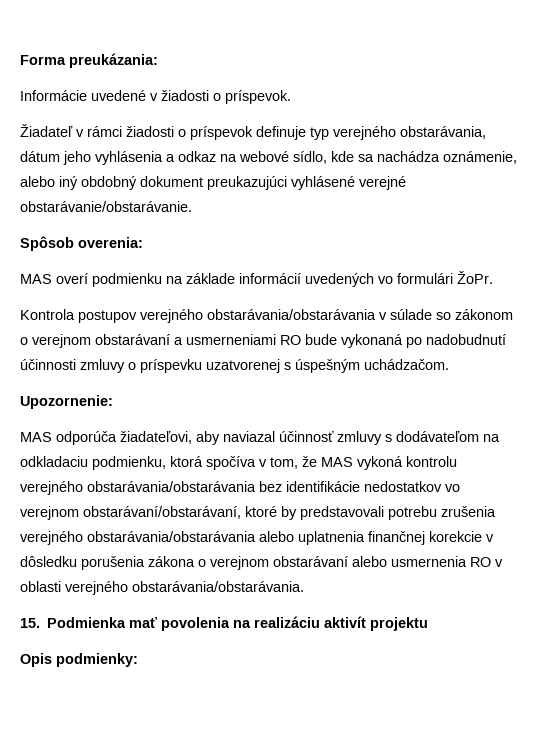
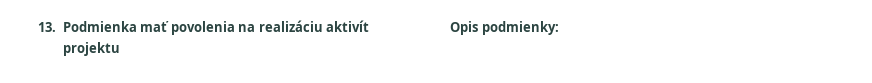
- Forma preukázania:
- Informácie uvedené v žiadosti o príspevok.
- Žiadateľ v rámci žiadosti o príspevok definuje typ verejného obstarávania, dátum jeho vyhlásenia a odkaz na webové sídlo, kde sa nachádza oznámenie, alebo iný obdobný dokument preukazujúci vyhlásené verejné obstarávanie/obstarávanie.
- Spôsob overenia:
- MAS overí podmienku na základe informácií uvedených vo formulári ŽoPr.
- Kontrola postupov verejného obstarávania/obstarávania v súlade so zákonom o verejnom obstarávaní a usmerneniami RO bude vykonaná po nadobudnutí účinnosti zmluvy o príspevku uzatvorenej s úspešným uchádzačom.
- Upozornenie:
- MAS odporúča žiadateľovi, aby naviazal účinnosť zmluvy s dodávateľom na odkladaciu podmienku, ktorá spočíva v tom, že MAS vykoná kontrolu verejného obstarávania/obstarávania bez identifikácie nedostatkov vo verejnom obstarávaní/obstarávaní, ktoré by predstavovali potrebu zrušenia verejného obstarávania/obstarávania alebo uplatnenia finančnej korekcie v dôsledku porušenia zákona o verejnom obstarávaní alebo usmernenia RO v oblasti verejného obstarávania/obstarávania.
- 15. Podmienka mať povolenia na realizáciu aktivít projektu
+ 13. Podmienka mať povolenia na realizáciu aktivít projektu

